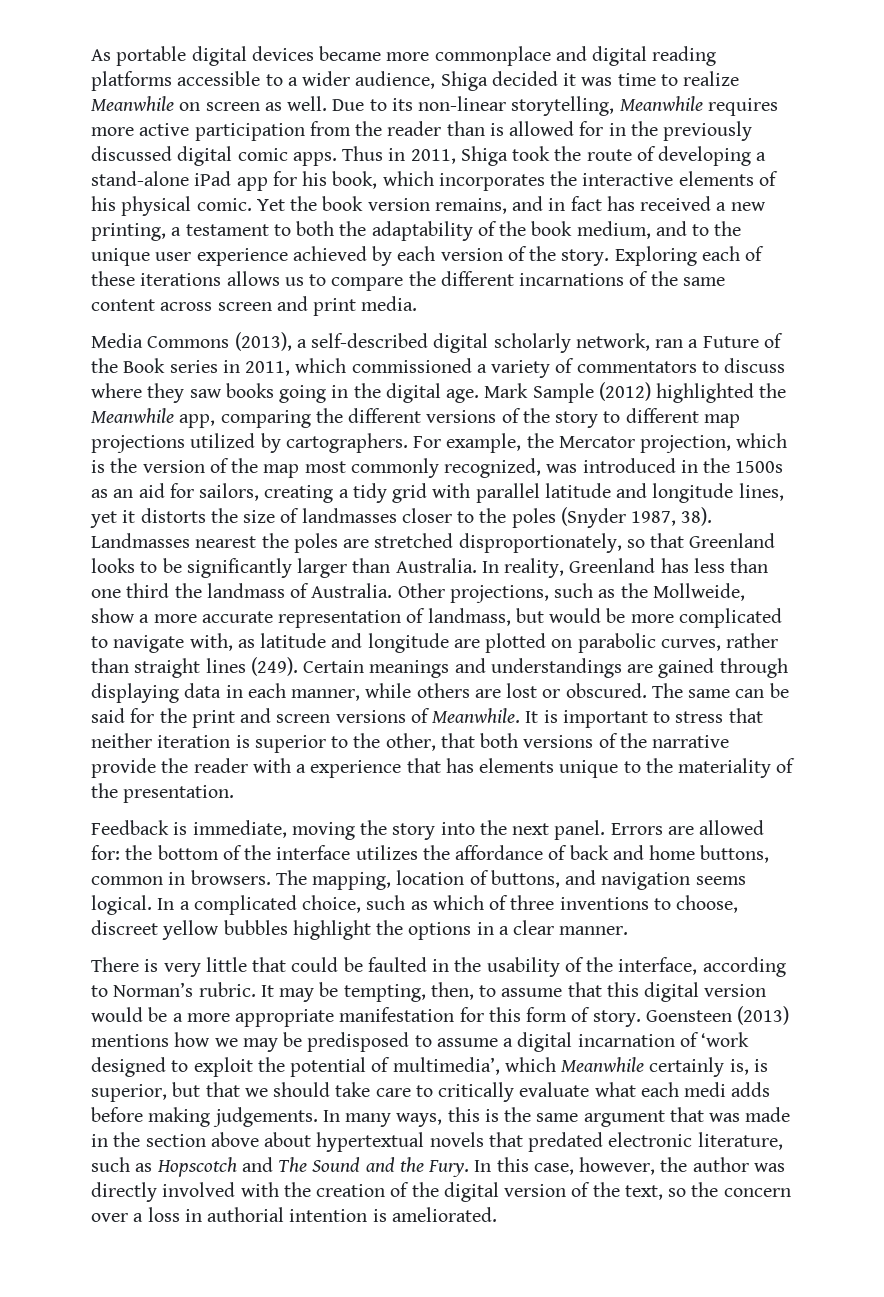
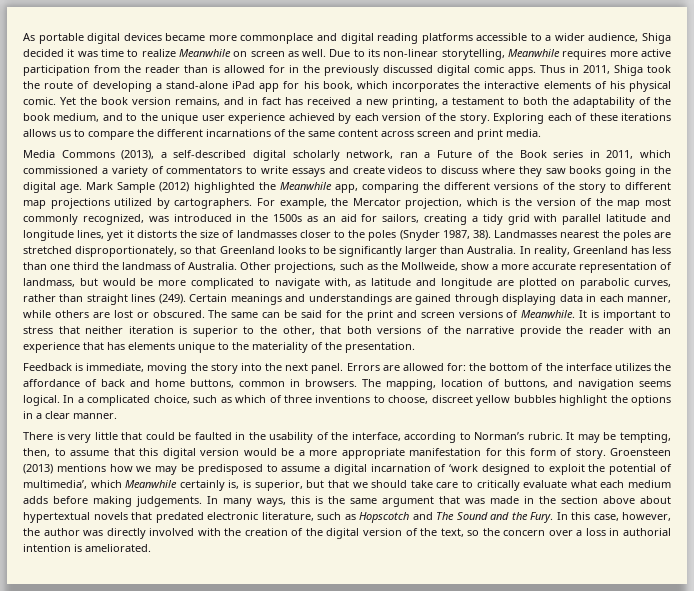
- Media Commons (2013), a self-described digital scholarly network, ran a Future of the Book series in 2011, which commissioned a variety of commentators to discuss where they saw books going in the digital age.
+ Media Commons (2013), a self-described digital scholarly network, ran a Future of the Book series in 2011, which commissioned a variety of commentators to write essays and create videos to discuss where they saw books going in the digital age.
- It is important to stress that neither iteration is superior to the other, that both versions of the narrative provide the reader with a experience that has elements unique to the materiality of the presentation.
+ It is important to stress that neither iteration is superior to the other, that both versions of the narrative provide the reader with an experience that has elements unique to the materiality of the presentation.
- Goensteen (2013) mentions how we may be predisposed to assume a digital incarnation of ‘work designed to exploit the potential of multimedia’, which Meanwhile certainly is, is superior, but that we should take care to critically evaluate what each medi adds before making judgements.
+ Groensteen (2013) mentions how we may be predisposed to assume a digital incarnation of ‘work designed to exploit the potential of multimedia’, which Meanwhile certainly is, is superior, but that we should take care to critically evaluate what each medium adds before making judgements.

